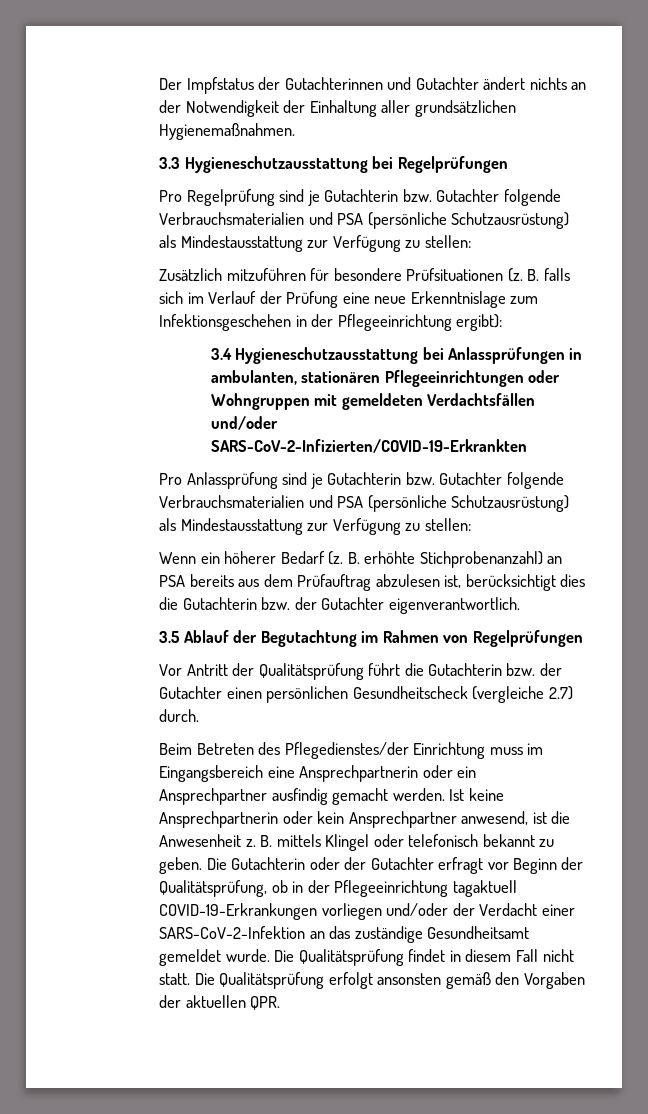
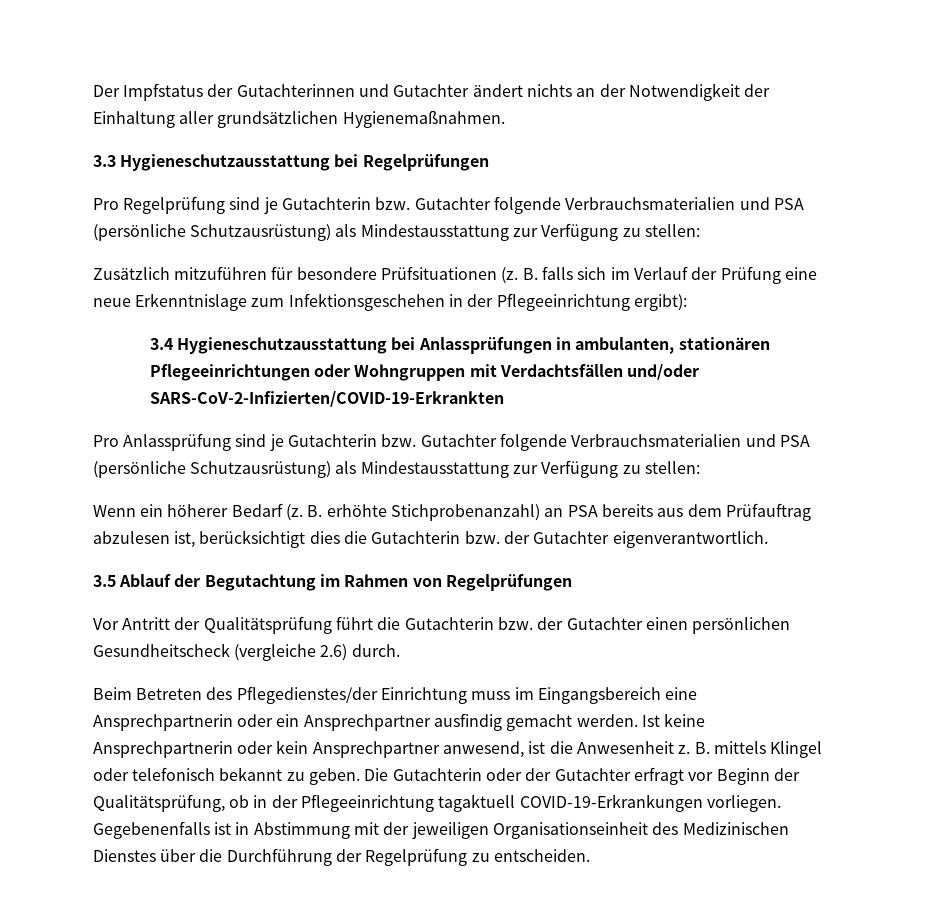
- 3.4 Hygieneschutzausstattung bei Anlassprüfungen in ambulanten, stationären Pflegeeinrichtungen oder Wohngruppen mit gemeldeten Verdachtsfällen und/oder SARS-CoV-2-Infizierten/COVID-19-Erkrankten
+ 3.4 Hygieneschutzausstattung bei Anlassprüfungen in ambulanten, stationären Pflegeeinrichtungen oder Wohngruppen mit Verdachtsfällen und/oder SARS-CoV-2-Infizierten/COVID-19-Erkrankten
- Vor Antritt der Qualitätsprüfung führt die Gutachterin bzw. der Gutachter einen persönlichen Gesundheitscheck (vergleiche 2.7) durch.
+ Vor Antritt der Qualitätsprüfung führt die Gutachterin bzw. der Gutachter einen persönlichen Gesundheitscheck (vergleiche 2.6) durch.
- Die Gutachterin oder der Gutachter erfragt vor Beginn der Qualitätsprüfung, ob in der Pflegeeinrichtung tagaktuell COVID-19-Erkrankungen vorliegen und/oder der Verdacht einer SARS-CoV-2-Infektion an das zuständige Gesundheitsamt gemeldet wurde. Die Qualitätsprüfung findet in diesem Fall nicht statt. Die Qualitätsprüfung erfolgt ansonsten gemäß den Vorgaben der aktuellen QPR.
+ Die Gutachterin oder der Gutachter erfragt vor Beginn der Qualitätsprüfung, ob in der Pflegeeinrichtung tagaktuell COVID-19-Erkrankungen vorliegen. Gegebenenfalls ist in Abstimmung mit der jeweiligen Organisationseinheit des Medizinischen Dienstes über die Durchführung der Regelprüfung zu entscheiden.

